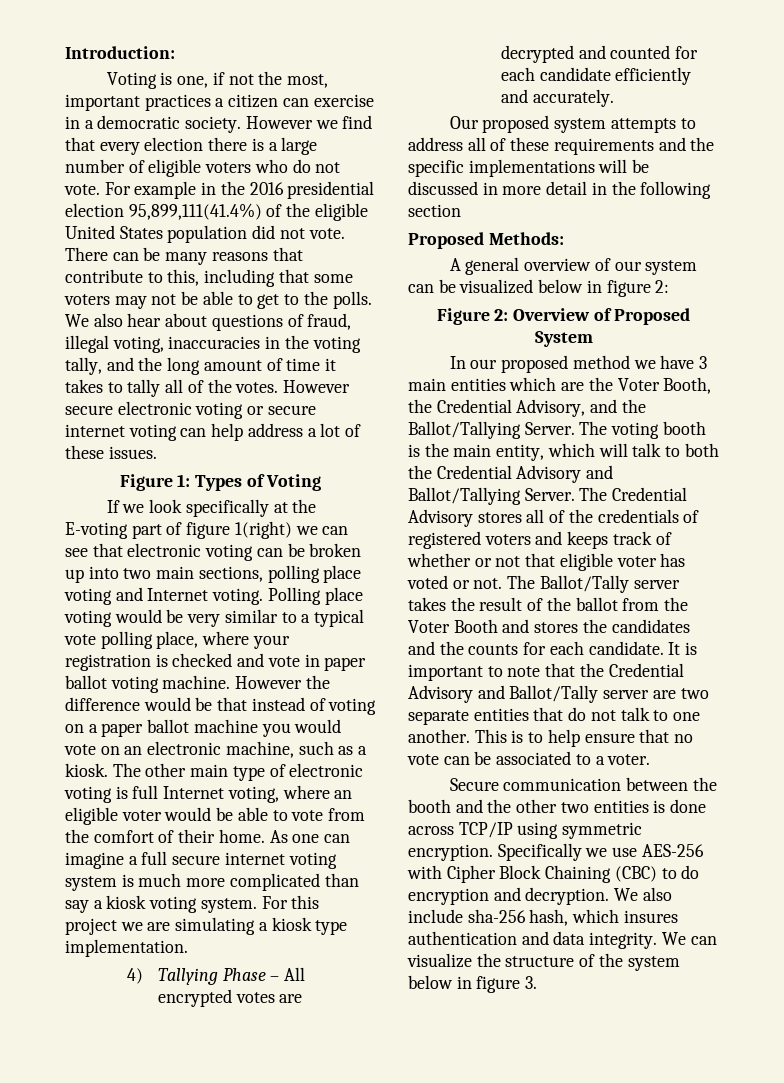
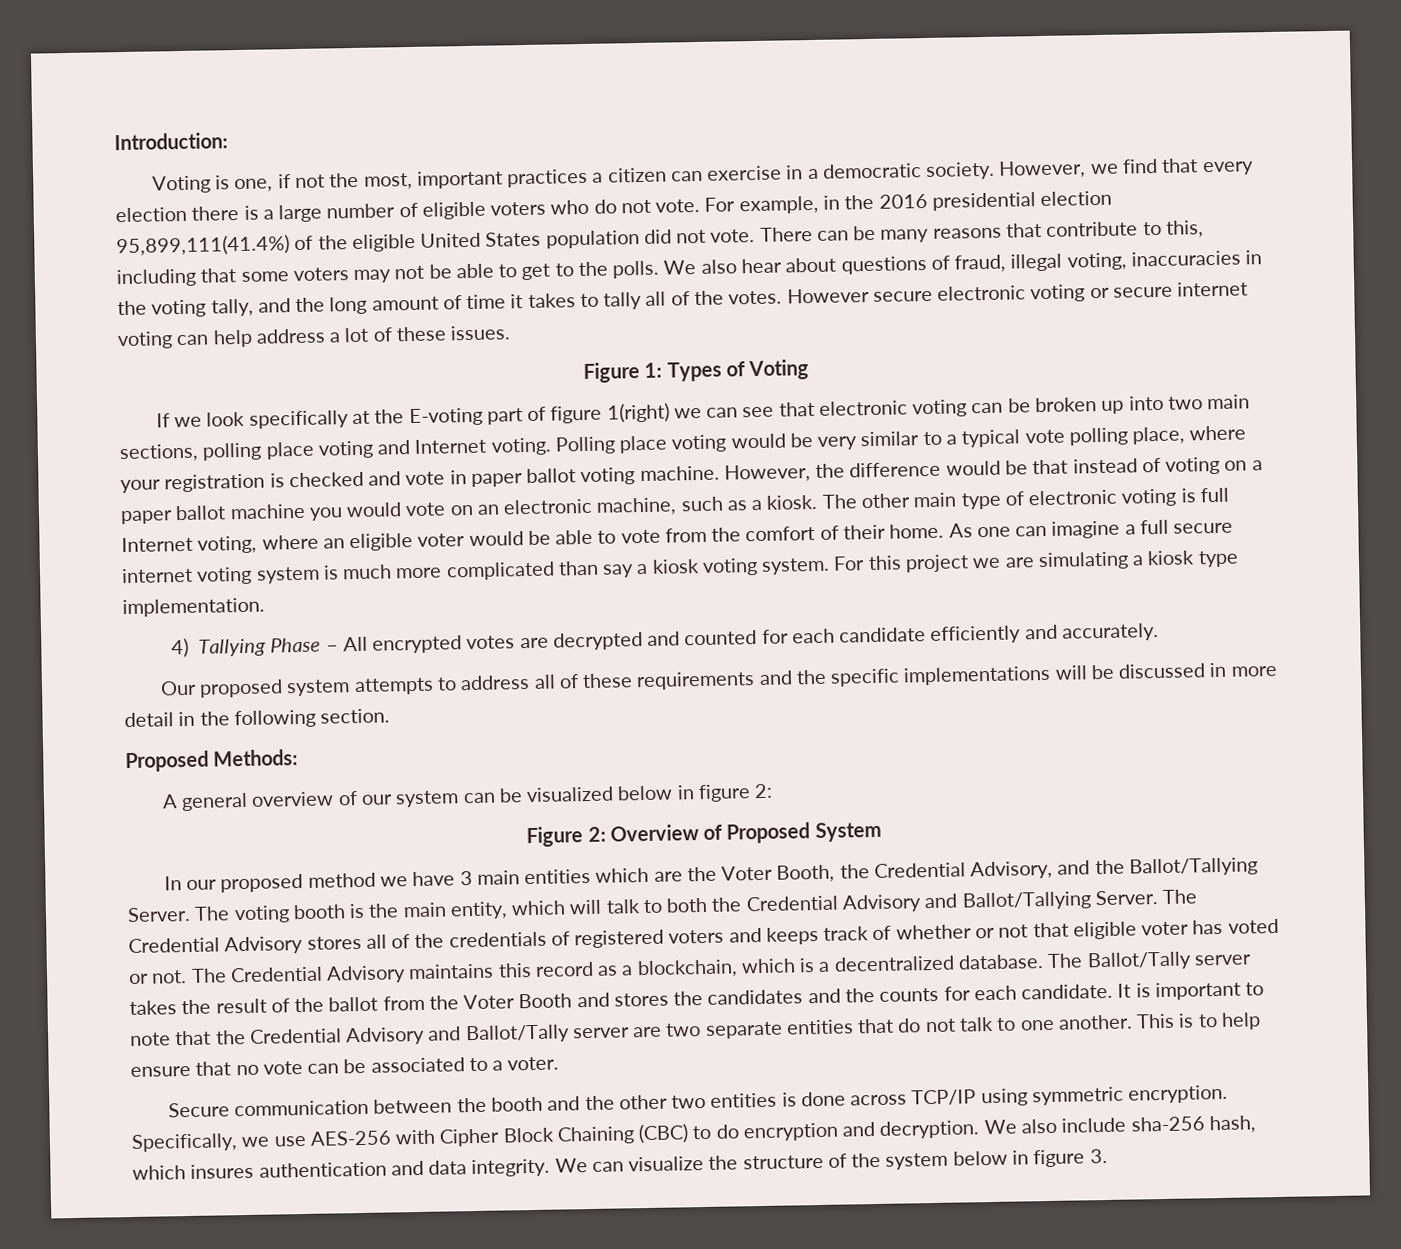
- However we find that every election there is a large number of eligible voters who do not vote.
+ However, we find that every election there is a large number of eligible voters who do not vote.
- For example in the 2016 presidential election 95,899,111(41.4%) of the eligible United States population did not vote.
+ For example, in the 2016 presidential election 95,899,111(41.4%) of the eligible United States population did not vote.
- However the difference would be that instead of voting on a paper ballot machine you would vote on an electronic machine, such as a kiosk.
+ However, the difference would be that instead of voting on a paper ballot machine you would vote on an electronic machine, such as a kiosk.
- Our proposed system attempts to address all of these requirements and the specific implementations will be discussed in more detail in the following section
+ Our proposed system attempts to address all of these requirements and the specific implementations will be discussed in more detail in the following section.
- The Ballot/Tally server takes the result of the ballot from the Voter Booth and stores the candidates and the counts for each candidate.
+ The Credential Advisory maintains this record as a blockchain, which is a decentralized database. The Ballot/Tally server takes the result of the ballot from the Voter Booth and stores the candidates and the counts for each candidate.
- Specifically we use AES-256 with Cipher Block Chaining (CBC) to do encryption and decryption.
+ Specifically, we use AES-256 with Cipher Block Chaining (CBC) to do encryption and decryption.

